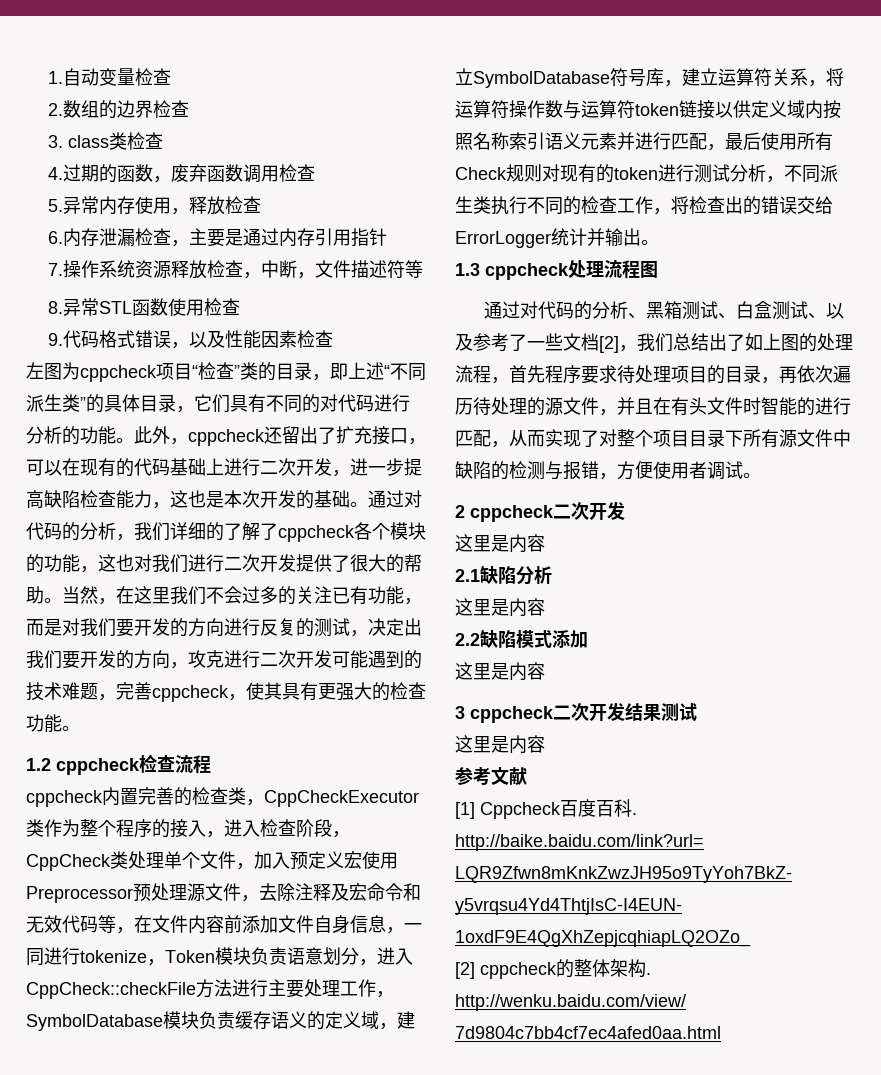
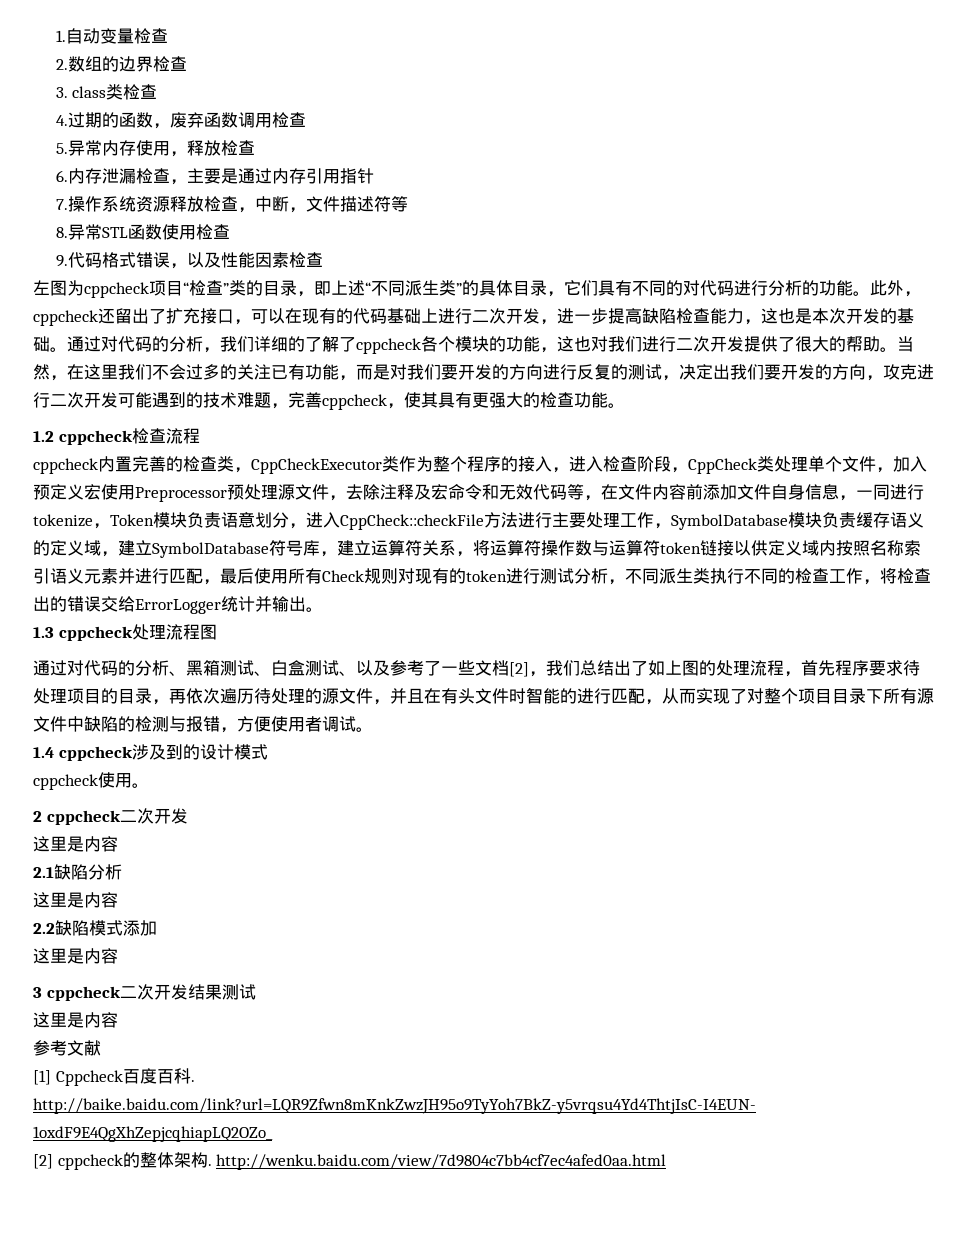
+ 1.4 cppcheck涉及到的设计模式
+ cppcheck使用。

